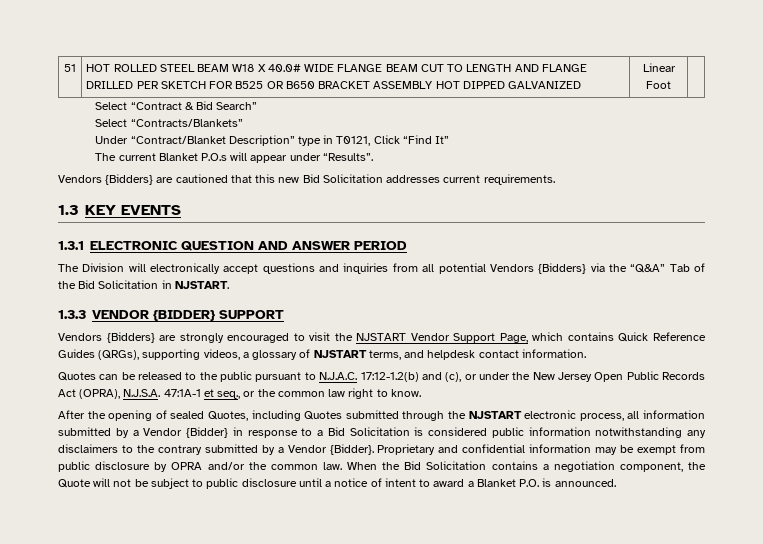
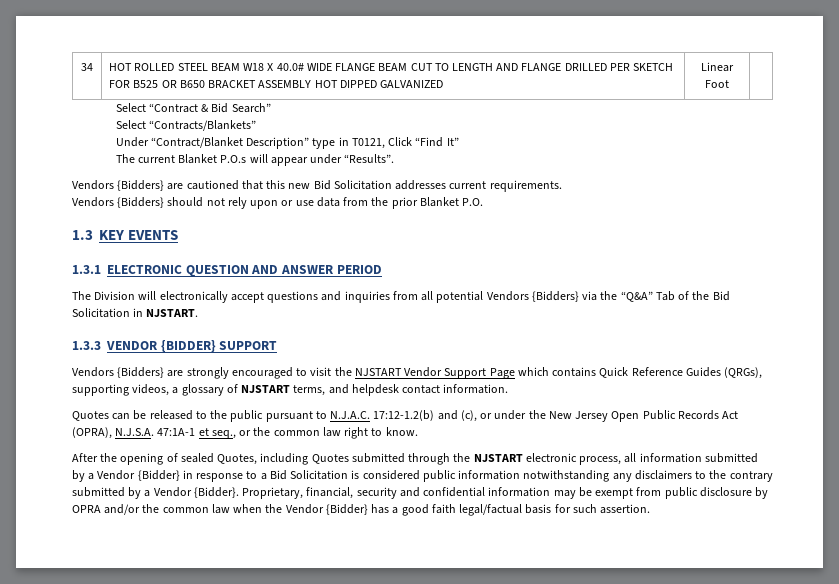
- 51 | HOT ROLLED STEEL BEAM W18 X 40.0# WIDE FLANGE BEAM CUT TO LENGTH AND FLANGE DRILLED PER SKETCH FOR B525 OR B650 BRACKET ASSEMBLY HOT DIPPED GALVANIZED | Linear Foot |
+ 34 | HOT ROLLED STEEL BEAM W18 X 40.0# WIDE FLANGE BEAM CUT TO LENGTH AND FLANGE DRILLED PER SKETCH FOR B525 OR B650 BRACKET ASSEMBLY HOT DIPPED GALVANIZED | Linear Foot |
+ Vendors {Bidders} should not rely upon or use data from the prior Blanket P.O.
- Vendors {Bidders} are strongly encouraged to visit the NJSTART Vendor Support Page, which contains Quick Reference Guides (QRGs), supporting videos, a glossary of NJSTART terms, and helpdesk contact information.
+ Vendors {Bidders} are strongly encouraged to visit the NJSTART Vendor Support Page which contains Quick Reference Guides (QRGs), supporting videos, a glossary of NJSTART terms, and helpdesk contact information.
- Proprietary and confidential information may be exempt from public disclosure by OPRA and/or the common law. When the Bid Solicitation contains a negotiation component, the Quote will not be subject to public disclosure until a notice of intent to award a Blanket P.O. is announced.
+ Proprietary, financial, security and confidential information may be exempt from public disclosure by OPRA and/or the common law when the Vendor {Bidder} has a good faith legal/factual basis for such assertion.

